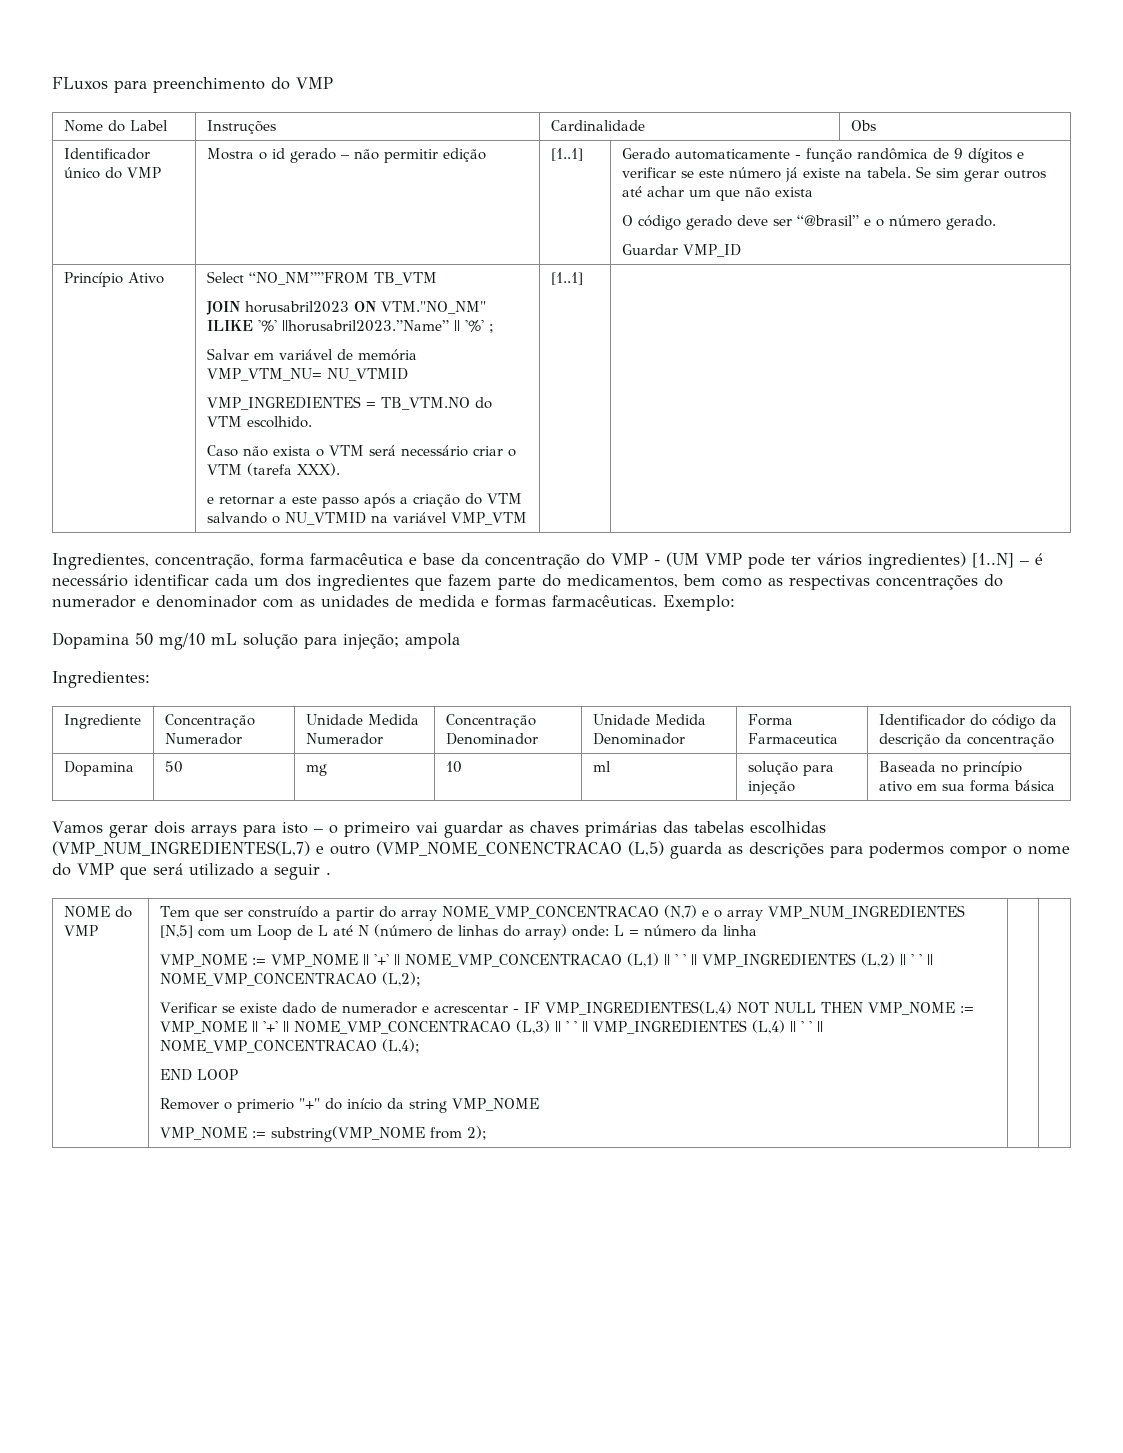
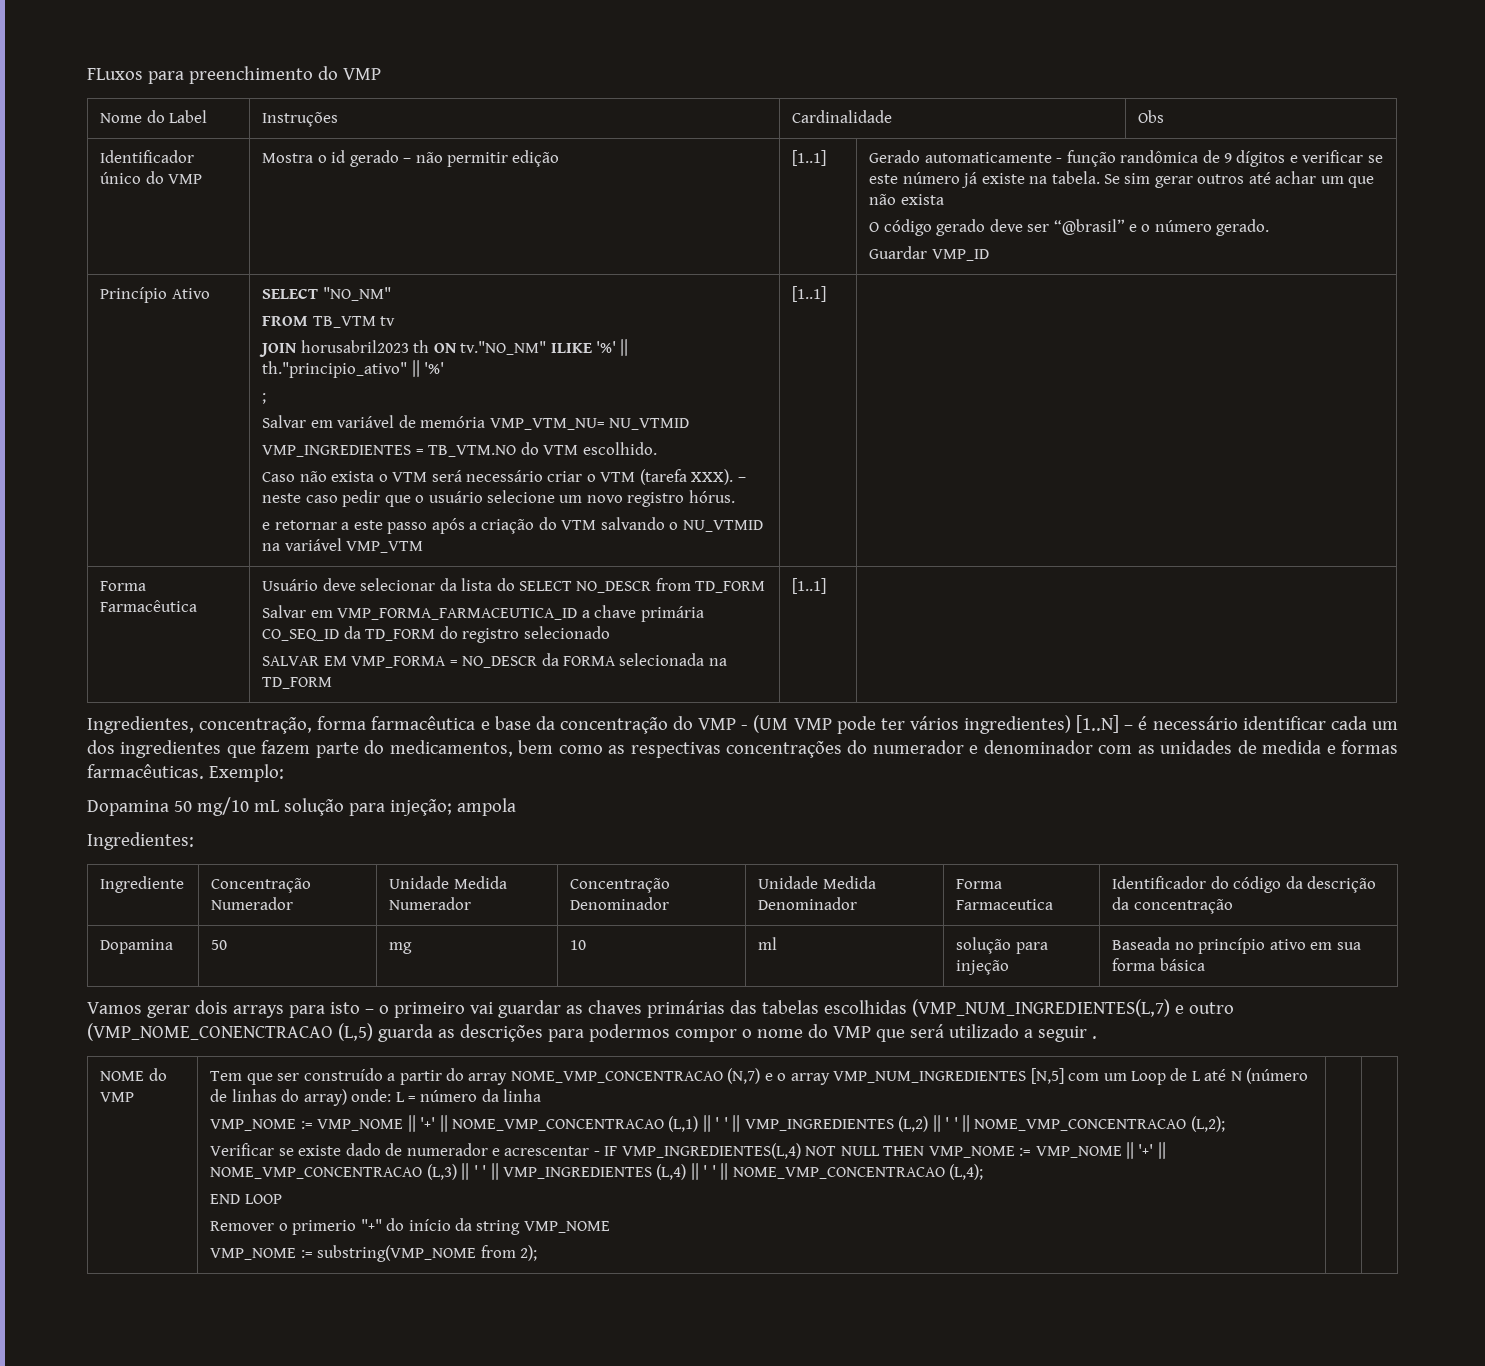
- Select “NO_NM””FROM TB_VTM
+ SELECT "NO_NM"
+ FROM TB_VTM tv
- JOIN horusabril2023 ON VTM."NO_NM" ILIKE '%' ||horusabril2023.”Name” || '%' ;
+ JOIN horusabril2023 th ON tv."NO_NM" ILIKE '%' || th."principio_ativo" || '%'
+ ;
+ – neste caso pedir que o usuário selecione um novo registro hórus.
+ Forma Farmacêutica | Usuário deve selecionar da lista do SELECT NO_DESCR from TD_FORM
+ Salvar em VMP_FORMA_FARMACEUTICA_ID a chave primária CO_SEQ_ID da TD_FORM do registro selecionado
+ SALVAR EM VMP_FORMA = NO_DESCR da FORMA selecionada na TD_FORM | [1..1] |

